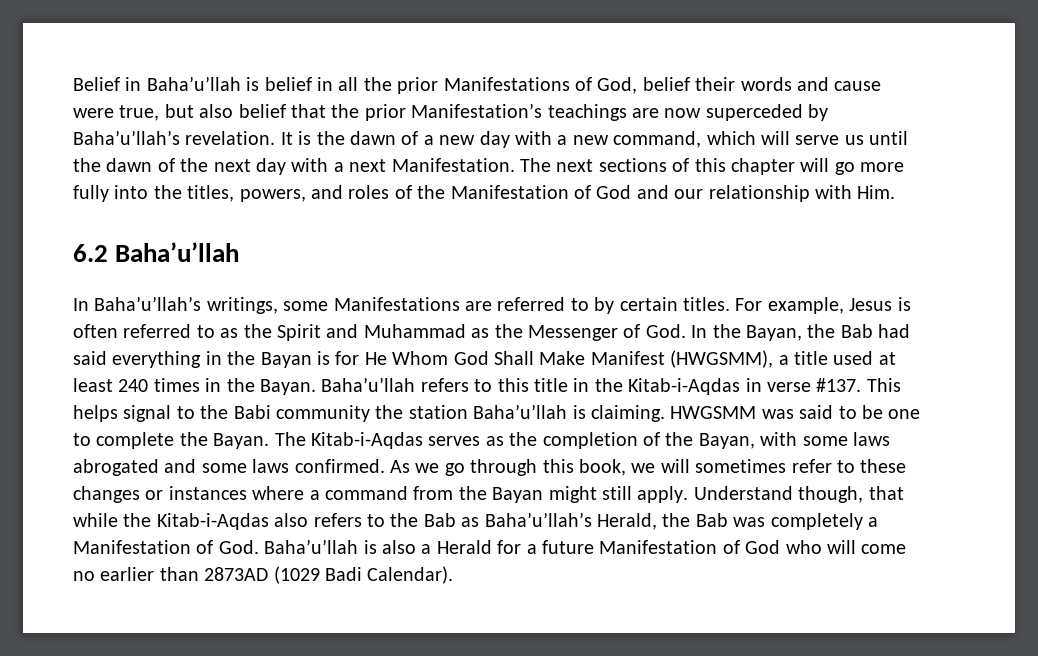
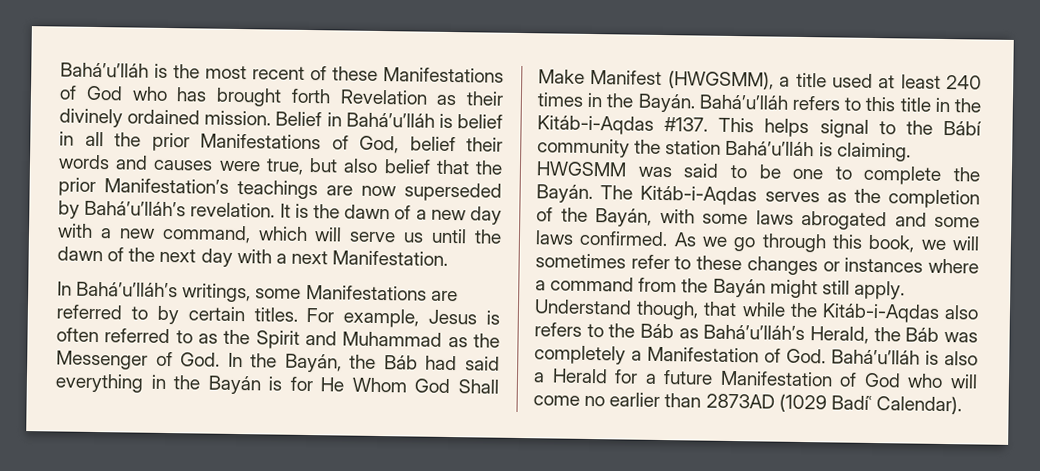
+ Bahá’u’lláh is the most recent of these Manifestations of God who has brought forth Revelation as their divinely ordained mission.
- Belief in Baha’u’llah is belief in all the prior Manifestations of God, belief their words and cause were true, but also belief that the prior Manifestation’s teachings are now superceded by Baha’u’llah’s revelation.
+ Belief in Bahá’u’lláh is belief in all the prior Manifestations of God, belief their words and causes were true, but also belief that the prior Manifestation’s teachings are now superseded by Bahá’u’lláh’s revelation.
- It is the dawn of a new day with a new command, which will serve us until the dawn of the next day with a next Manifestation. The next sections of this chapter will go more fully into the titles, powers, and roles of the Manifestation of God and our relationship with Him.
- 6.2 Baha’u’llah
- In Baha’u’llah’s writings, some Manifestations are referred to by certain titles.
+ It is the dawn of a new day with a new command, which will serve us until the dawn of the next day with a next Manifestation.
+ In Bahá’u’lláh’s writings, some Manifestations are referred to by certain titles.
- For example, Jesus is often referred to as the Spirit and Muhammad as the Messenger of God. In the Bayan, the Bab had said everything in the Bayan is for He Whom God Shall Make Manifest (HWGSMM), a title used at least 240 times in the Bayan. Baha’u’llah refers to this title in the Kitab-i-Aqdas in verse #137.
+ For example, Jesus is often referred to as the Spirit and Muhammad as the Messenger of God. In the Bayán, the Báb had said everything in the Bayán is for He Whom God Shall Make Manifest (HWGSMM), a title used at least 240 times in the Bayán. Bahá’u’lláh refers to this title in the Kitáb-i-Aqdas #137.
- This helps signal to the Babi community the station Baha’u’llah is claiming.
+ This helps signal to the Bábí community the station Bahá’u’lláh is claiming.
- HWGSMM was said to be one to complete the Bayan. The Kitab-i-Aqdas serves as the completion of the Bayan, with some laws abrogated and some laws confirmed.
+ HWGSMM was said to be one to complete the Bayán. The Kitáb-i-Aqdas serves as the completion of the Bayán, with some laws abrogated and some laws confirmed.
- As we go through this book, we will sometimes refer to these changes or instances where a command from the Bayan might still apply.
+ As we go through this book, we will sometimes refer to these changes or instances where a command from the Bayán might still apply.
- Understand though, that while the Kitab-i-Aqdas also refers to the Bab as Baha’u’llah’s Herald, the Bab was completely a Manifestation of God. Baha’u’llah is also a Herald for a future Manifestation of God who will come no earlier than 2873AD (1029 Badi Calendar).
+ Understand though, that while the Kitáb-i-Aqdas also refers to the Báb as Bahá’u’lláh’s Herald, the Báb was completely a Manifestation of God. Bahá’u’lláh is also a Herald for a future Manifestation of God who will come no earlier than 2873AD (1029 Badíʿ Calendar).

